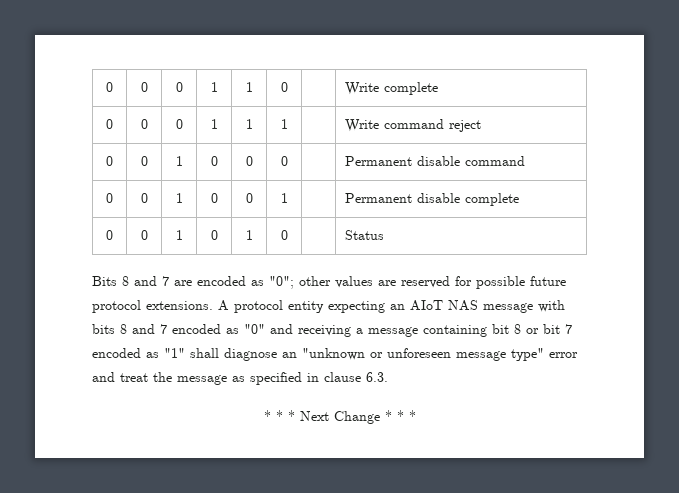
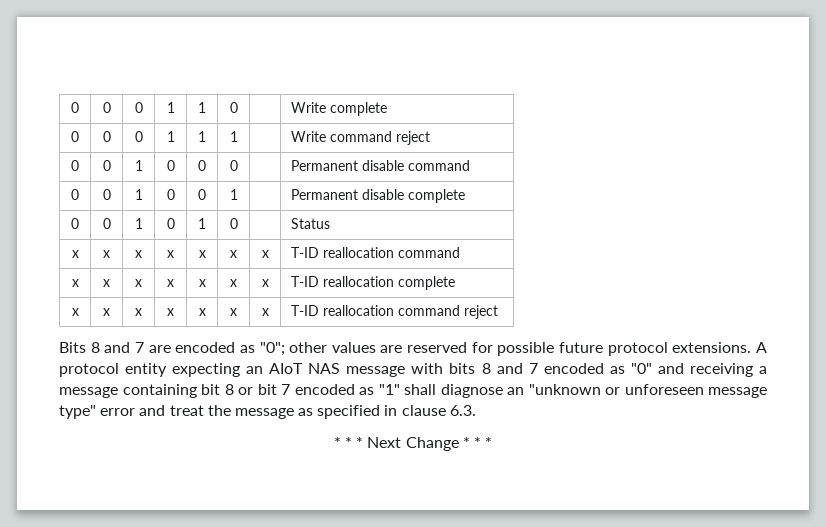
  0 | 0 | 1 | 0 | 1 | 0 | | Status
+ x | x | x | x | x | x | x | T-ID reallocation command
+ x | x | x | x | x | x | x | T-ID reallocation complete
+ x | x | x | x | x | x | x | T-ID reallocation command reject

